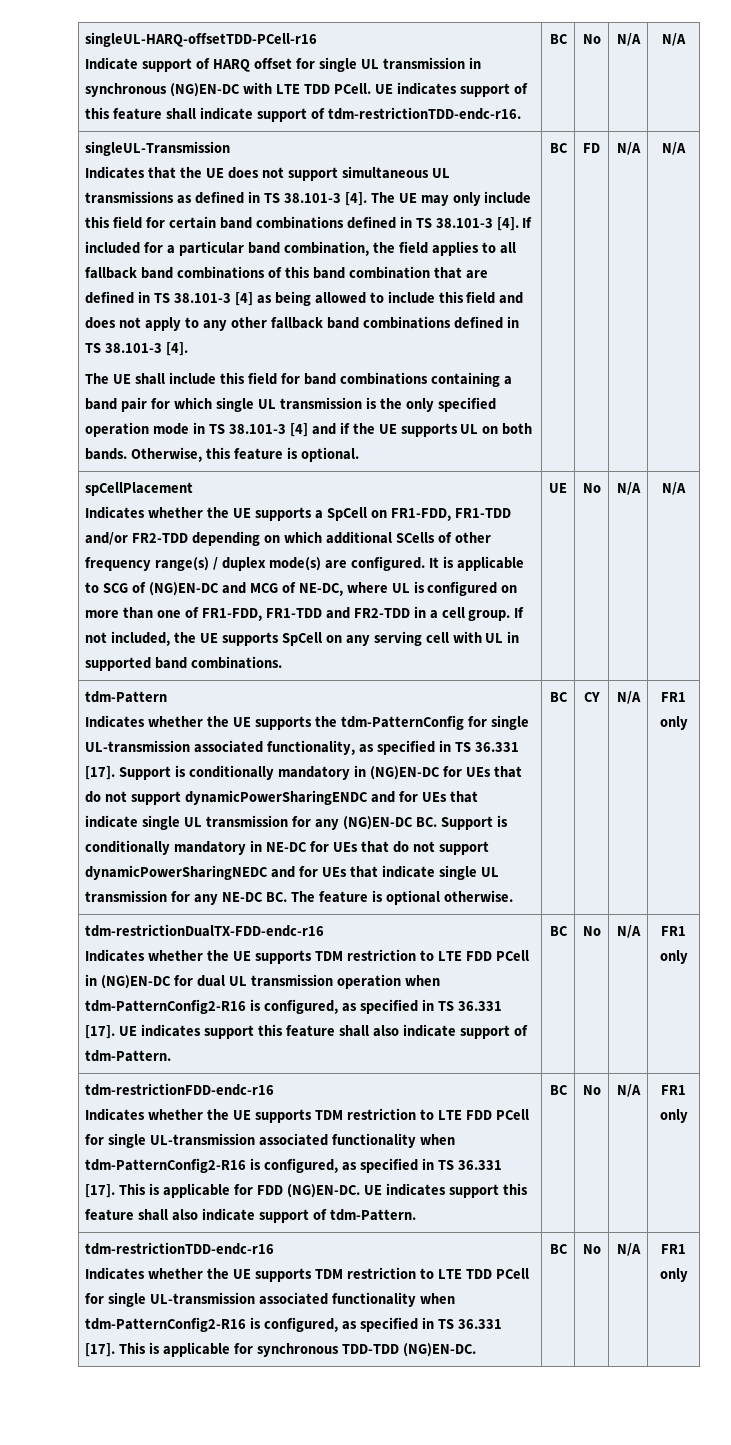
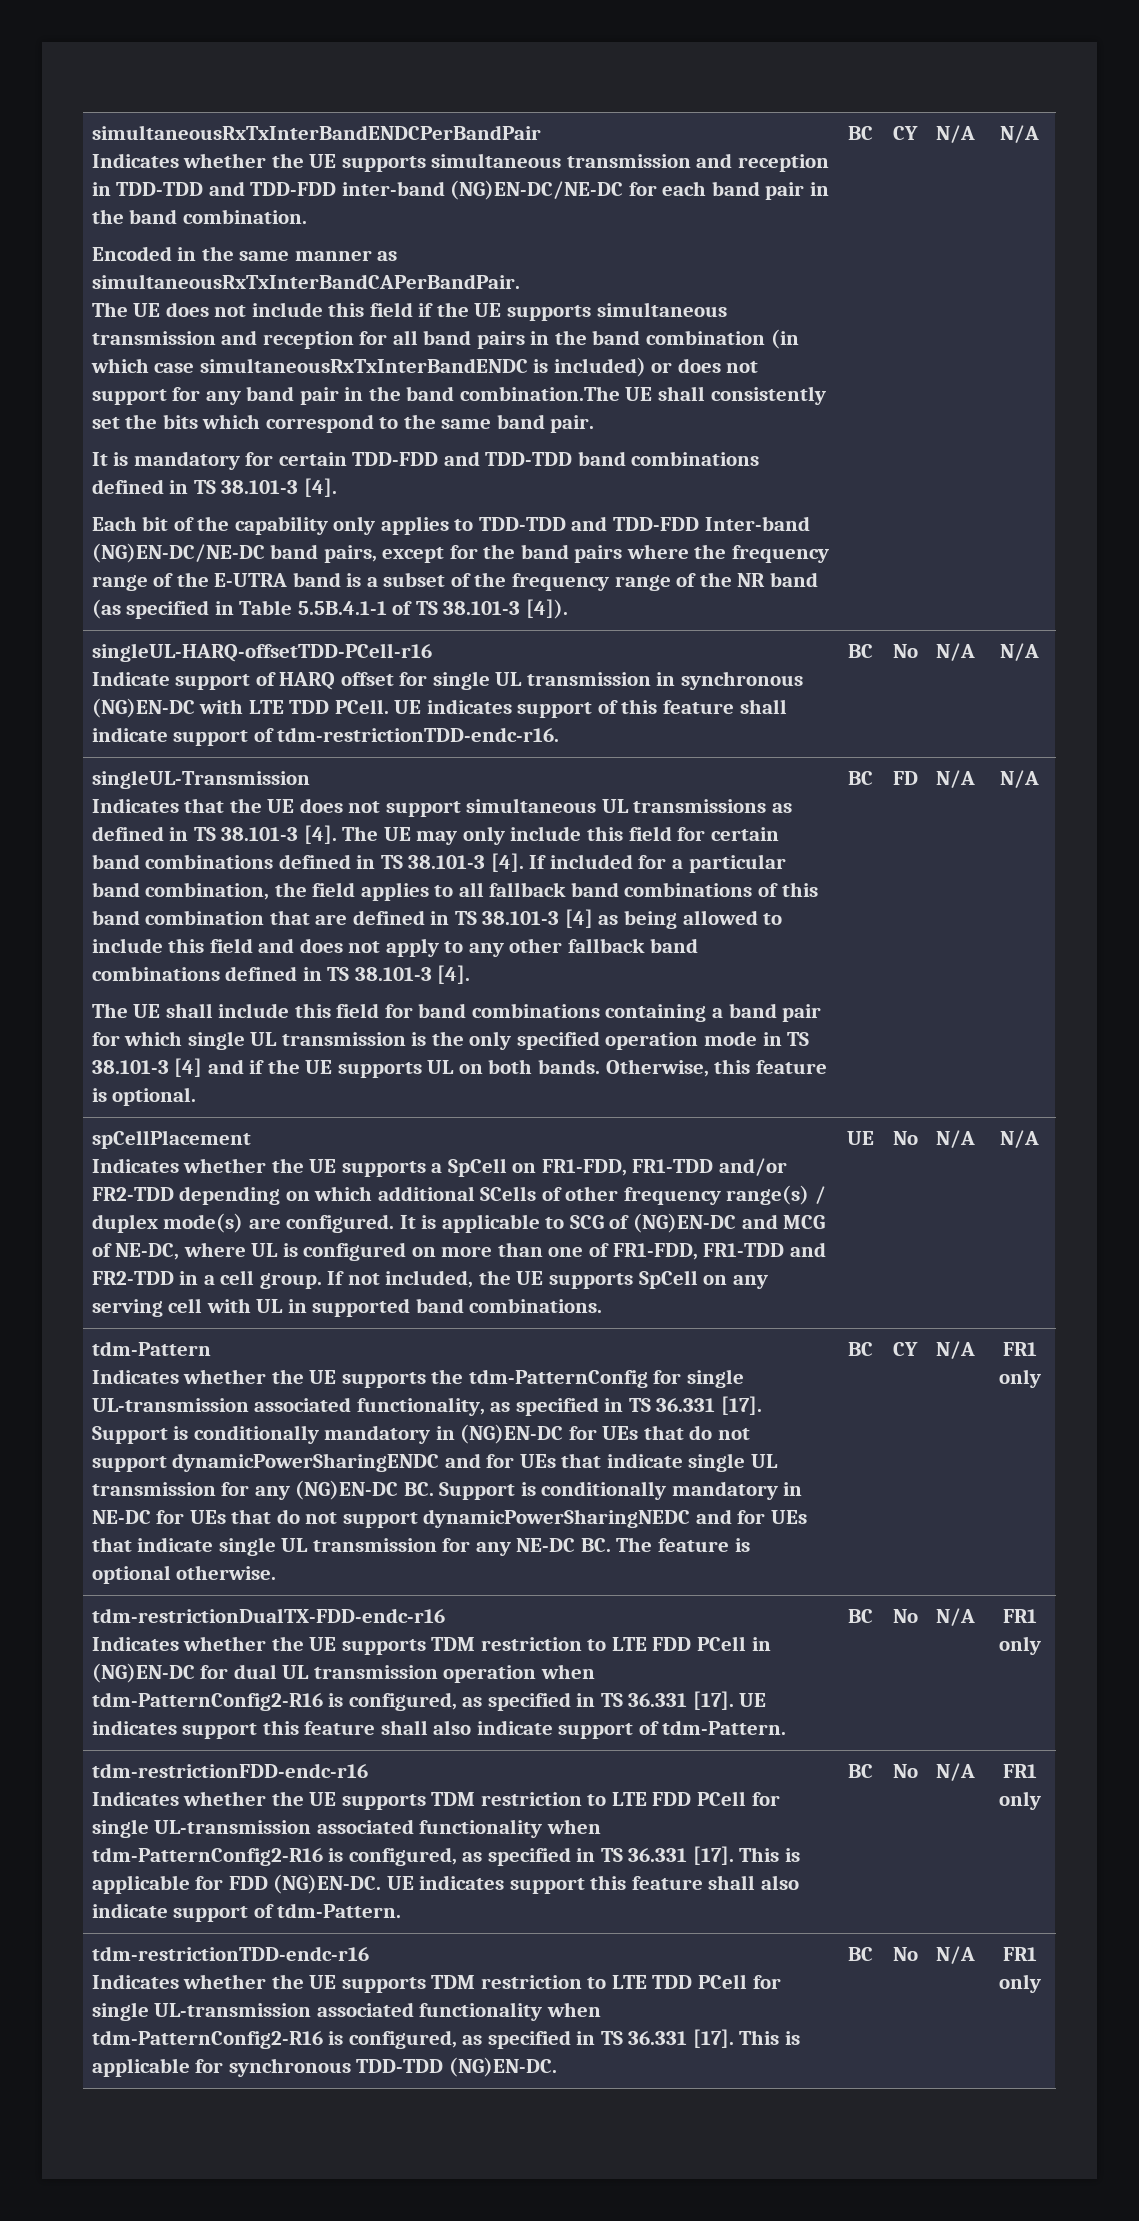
+ simultaneousRxTxInterBandENDCPerBandPair
+ Indicates whether the UE supports simultaneous transmission and reception in TDD-TDD and TDD-FDD inter-band (NG)EN-DC/NE-DC for each band pair in the band combination.
+ Encoded in the same manner as simultaneousRxTxInterBandCAPerBandPair.
+ The UE does not include this field if the UE supports simultaneous transmission and reception for all band pairs in the band combination (in which case simultaneousRxTxInterBandENDC is included) or does not support for any band pair in the band combination.The UE shall consistently set the bits which correspond to the same band pair.
+ It is mandatory for certain TDD-FDD and TDD-TDD band combinations defined in TS 38.101-3 [4].
+ Each bit of the capability only applies to TDD-TDD and TDD-FDD Inter-band (NG)EN-DC/NE-DC band pairs, except for the band pairs where the frequency range of the E-UTRA band is a subset of the frequency range of the NR band (as specified in Table 5.5B.4.1-1 of TS 38.101-3 [4]). | BC | CY | N/A | N/A

